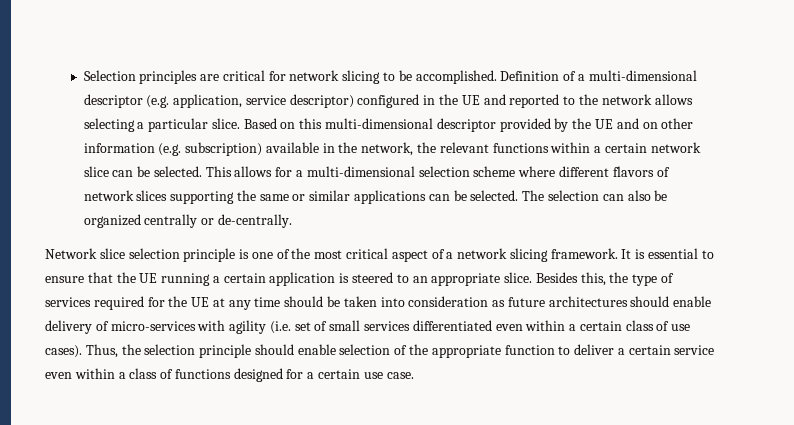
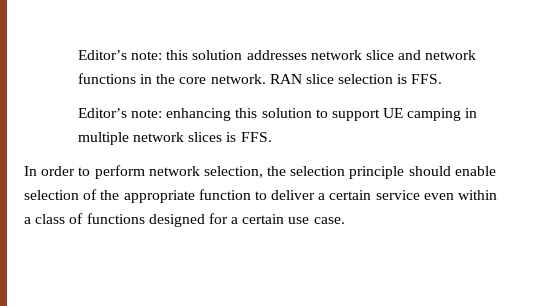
- Selection principles are critical for network slicing to be accomplished. Definition of a multi-dimensional descriptor (e.g. application, service descriptor) configured in the UE and reported to the network allows selecting a particular slice. Based on this multi-dimensional descriptor provided by the UE and on other information (e.g. subscription) available in the network, the relevant functions within a certain network slice can be selected. This allows for a multi-dimensional selection scheme where different flavors of network slices supporting the same or similar applications can be selected. The selection can also be organized centrally or de-centrally.
- Network slice selection principle is one of the most critical aspect of a network slicing framework. It is essential to ensure that the UE running a certain application is steered to an appropriate slice. Besides this, the type of services required for the UE at any time should be taken into consideration as future architectures should enable delivery of micro-services with agility (i.e. set of small services differentiated even within a certain class of use cases). Thus, the selection principle should enable selection of the appropriate function to deliver a certain service even within a class of functions designed for a certain use case.
+ Editor’s note: this solution addresses network slice and network functions in the core network. RAN slice selection is FFS.
+ Editor’s note: enhancing this solution to support UE camping in multiple network slices is FFS.
+ In order to perform network selection, the selection principle should enable selection of the appropriate function to deliver a certain service even within a class of functions designed for a certain use case.

